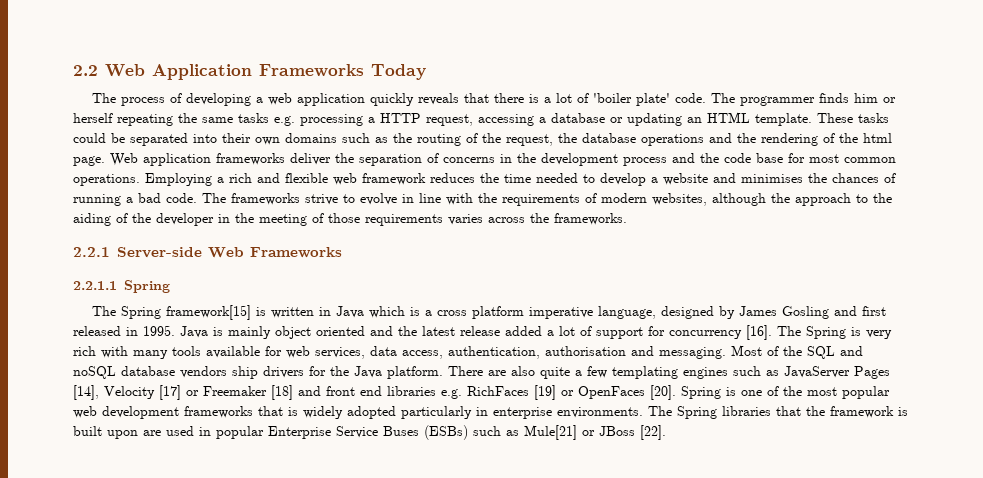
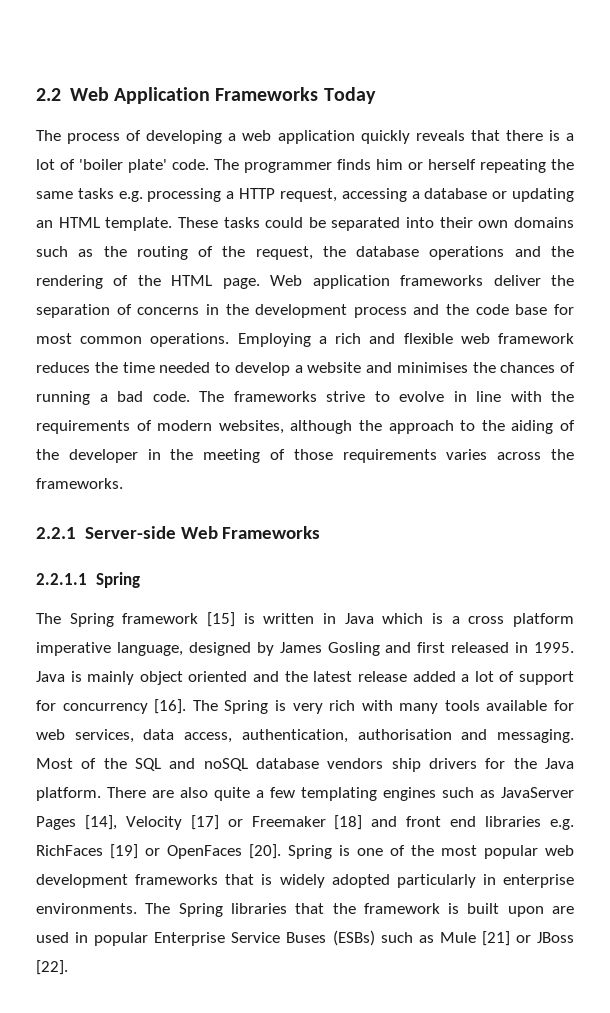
- These tasks could be separated into their own domains such as the routing of the request, the database operations and the rendering of the html page.
+ These tasks could be separated into their own domains such as the routing of the request, the database operations and the rendering of the HTML page.
- The Spring framework[15] is written in Java which is a cross platform imperative language, designed by James Gosling and first released in 1995.
+ The Spring framework [15] is written in Java which is a cross platform imperative language, designed by James Gosling and first released in 1995.
- The Spring libraries that the framework is built upon are used in popular Enterprise Service Buses (ESBs) such as Mule[21] or JBoss [22].
+ The Spring libraries that the framework is built upon are used in popular Enterprise Service Buses (ESBs) such as Mule [21] or JBoss [22].

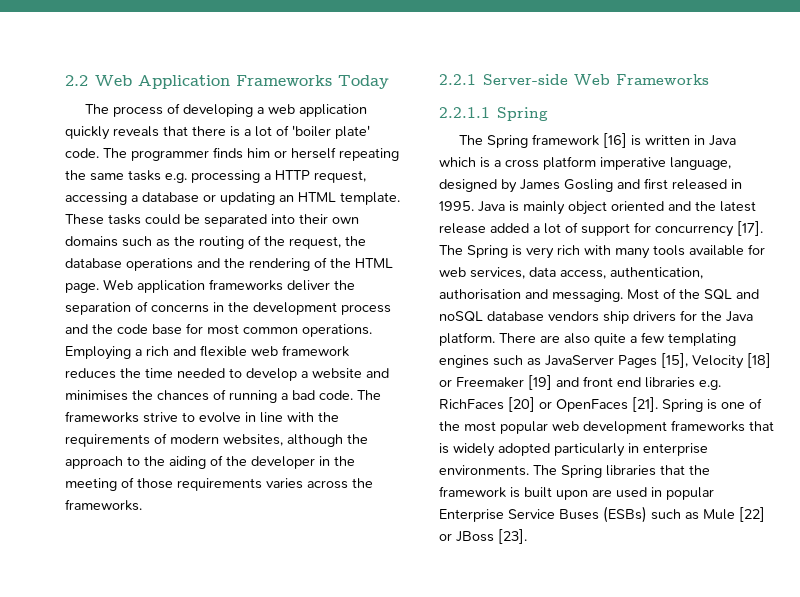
- The Spring framework [15] is written in Java which is a cross platform imperative language, designed by James Gosling and first released in 1995.
+ The Spring framework [16] is written in Java which is a cross platform imperative language, designed by James Gosling and first released in 1995.
- Java is mainly object oriented and the latest release added a lot of support for concurrency [16].
+ Java is mainly object oriented and the latest release added a lot of support for concurrency [17].
- There are also quite a few templating engines such as JavaServer Pages [14], Velocity [17] or Freemaker [18] and front end libraries e.g. RichFaces [19] or OpenFaces [20].
+ There are also quite a few templating engines such as JavaServer Pages [15], Velocity [18] or Freemaker [19] and front end libraries e.g. RichFaces [20] or OpenFaces [21].
- The Spring libraries that the framework is built upon are used in popular Enterprise Service Buses (ESBs) such as Mule [21] or JBoss [22].
+ The Spring libraries that the framework is built upon are used in popular Enterprise Service Buses (ESBs) such as Mule [22] or JBoss [23].

